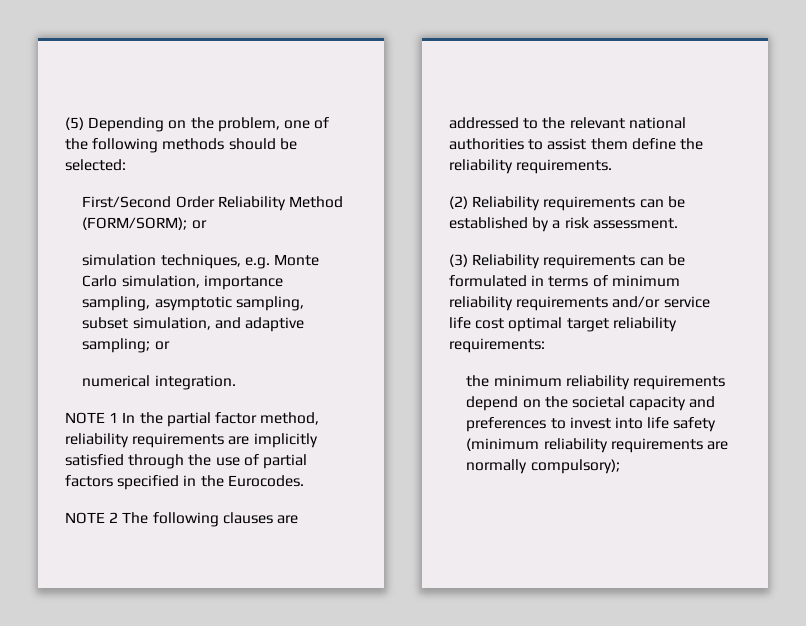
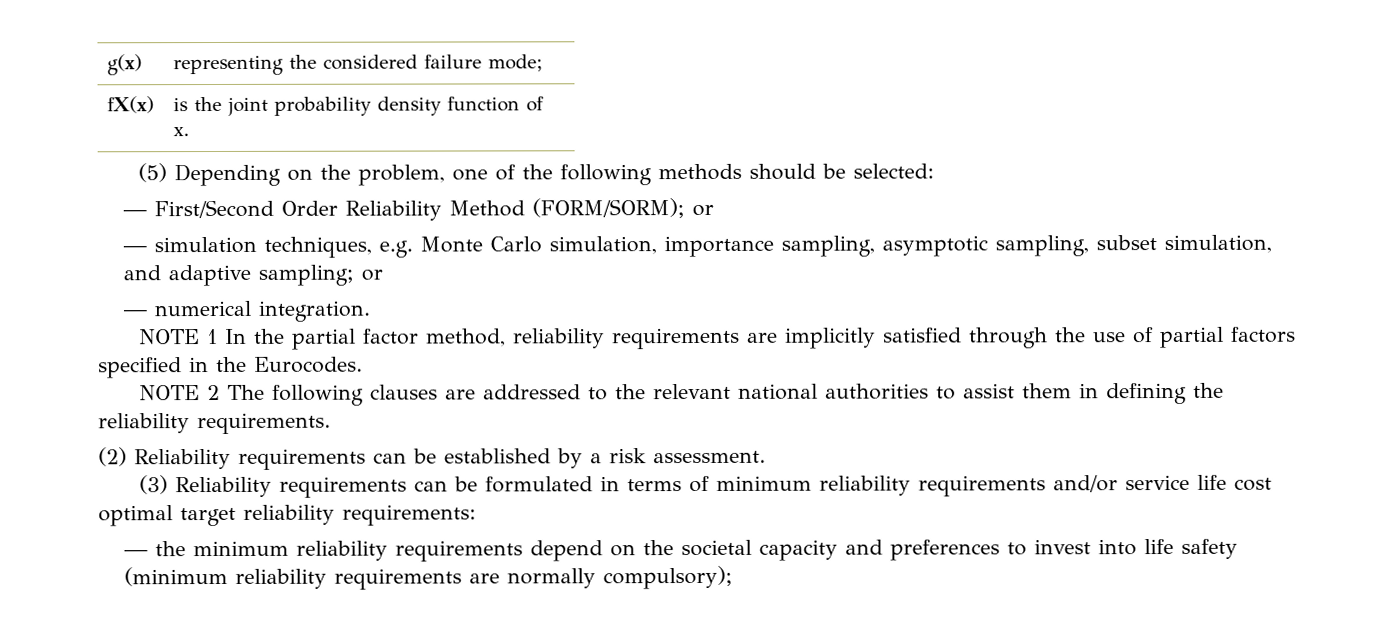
+ g(x) | representing the considered failure mode;
+ fX(x) | is the joint probability density function of x.
- First/Second Order Reliability Method (FORM/SORM); or
+ — First/Second Order Reliability Method (FORM/SORM); or
- simulation techniques, e.g. Monte Carlo simulation, importance sampling, asymptotic sampling, subset simulation, and adaptive sampling; or
+ — simulation techniques, e.g. Monte Carlo simulation, importance sampling, asymptotic sampling, subset simulation, and adaptive sampling; or
- numerical integration.
+ — numerical integration.
- NOTE 2 The following clauses are addressed to the relevant national authorities to assist them define the reliability requirements.
+ NOTE 2 The following clauses are addressed to the relevant national authorities to assist them in defining the reliability requirements.
- the minimum reliability requirements depend on the societal capacity and preferences to invest into life safety (minimum reliability requirements are normally compulsory);
+ — the minimum reliability requirements depend on the societal capacity and preferences to invest into life safety (minimum reliability requirements are normally compulsory);

